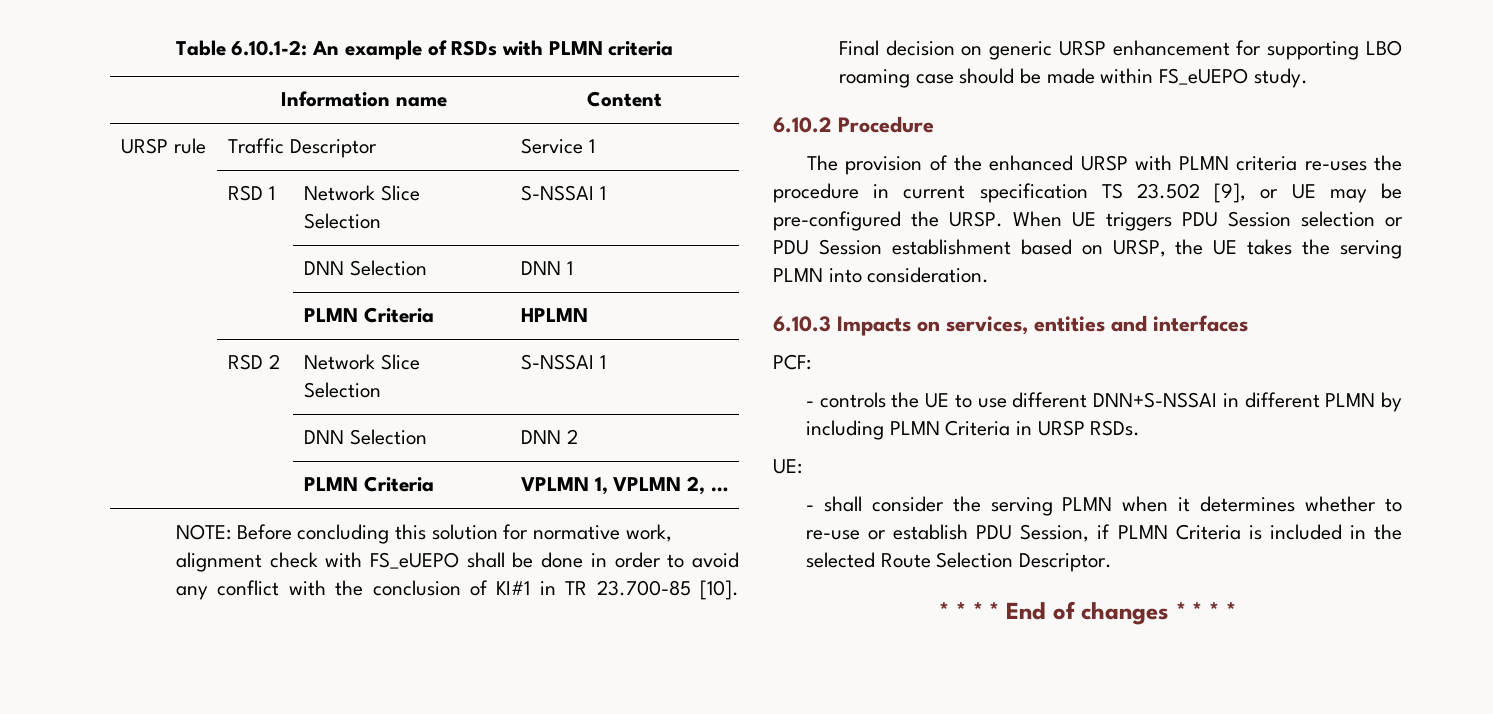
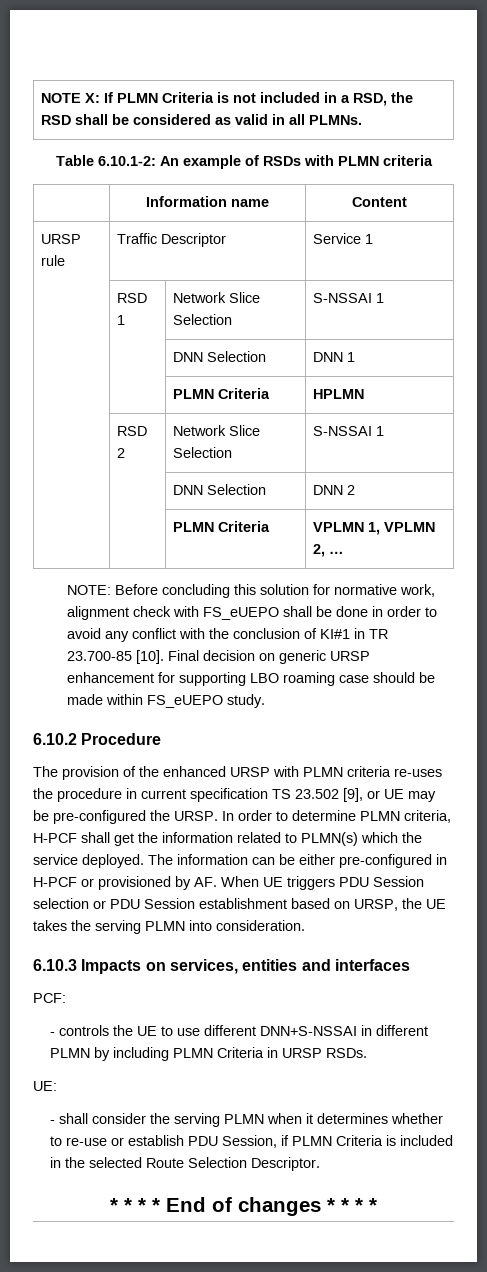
+ NOTE X: If PLMN Criteria is not included in a RSD, the RSD shall be considered as valid in all PLMNs.
- When UE triggers PDU Session selection or PDU Session establishment based on URSP, the UE takes the serving PLMN into consideration.
+ In order to determine PLMN criteria, H-PCF shall get the information related to PLMN(s) which the service deployed. The information can be either pre-configured in H-PCF or provisioned by AF. When UE triggers PDU Session selection or PDU Session establishment based on URSP, the UE takes the serving PLMN into consideration.

